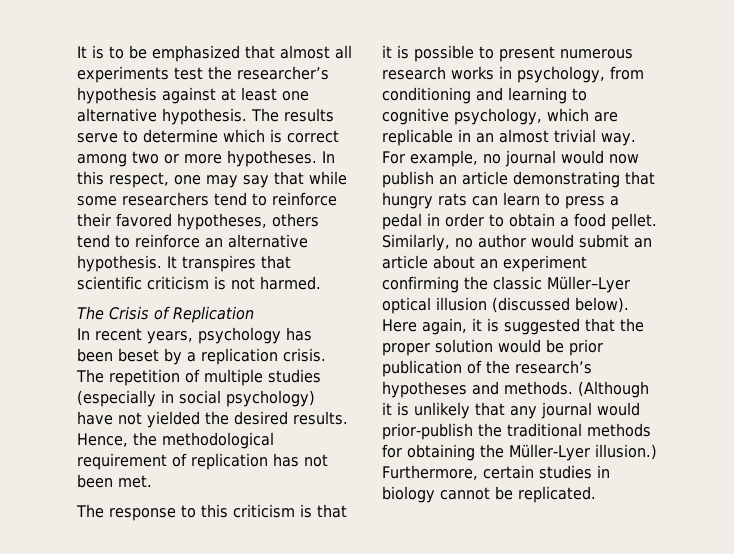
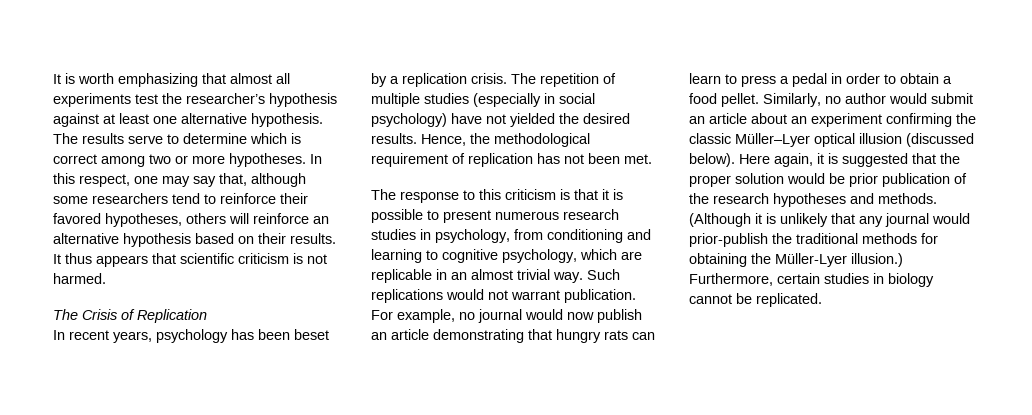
- It is to be emphasized that almost all experiments test the researcher’s hypothesis against at least one alternative hypothesis.
+ It is worth emphasizing that almost all experiments test the researcher’s hypothesis against at least one alternative hypothesis.
- In this respect, one may say that while some researchers tend to reinforce their favored hypotheses, others tend to reinforce an alternative hypothesis. It transpires that scientific criticism is not harmed.
+ In this respect, one may say that, although some researchers tend to reinforce their favored hypotheses, others will reinforce an alternative hypothesis based on their results. It thus appears that scientific criticism is not harmed.
- The response to this criticism is that it is possible to present numerous research works in psychology, from conditioning and learning to cognitive psychology, which are replicable in an almost trivial way.
+ The response to this criticism is that it is possible to present numerous research studies in psychology, from conditioning and learning to cognitive psychology, which are replicable in an almost trivial way.
+ Such replications would not warrant publication.
- Here again, it is suggested that the proper solution would be prior publication of the research’s hypotheses and methods.
+ Here again, it is suggested that the proper solution would be prior publication of the research hypotheses and methods.

